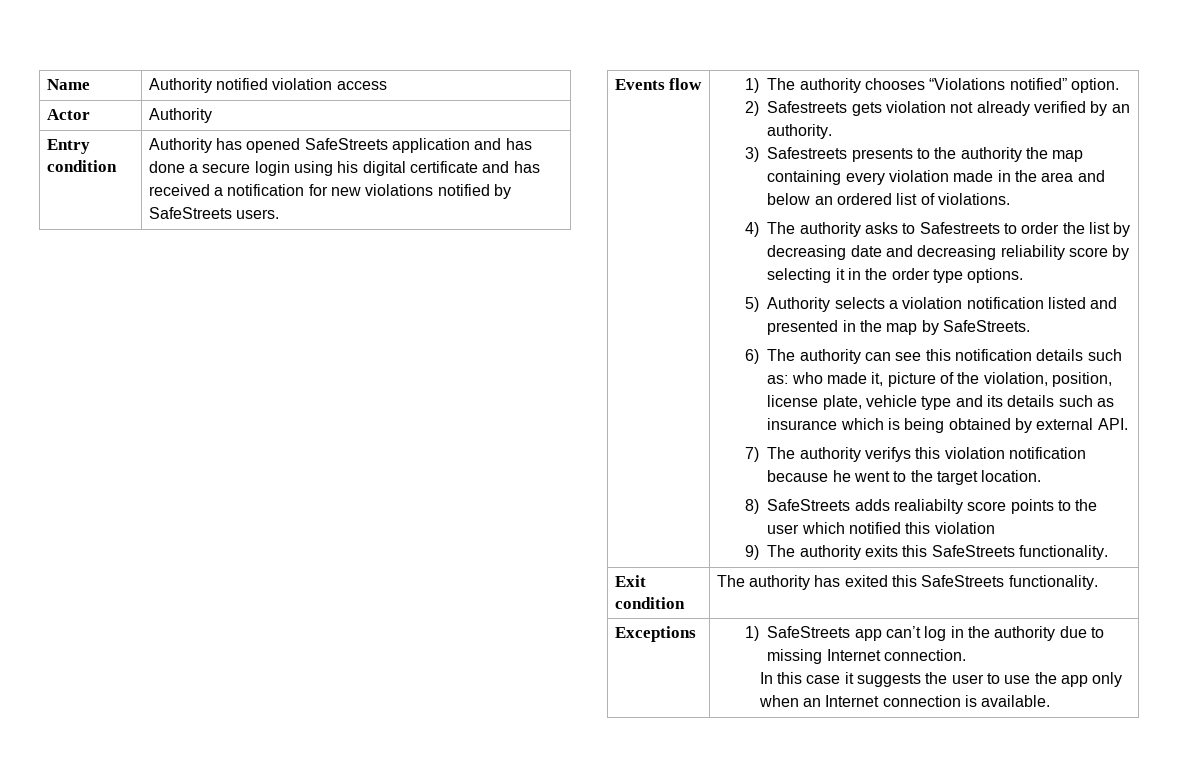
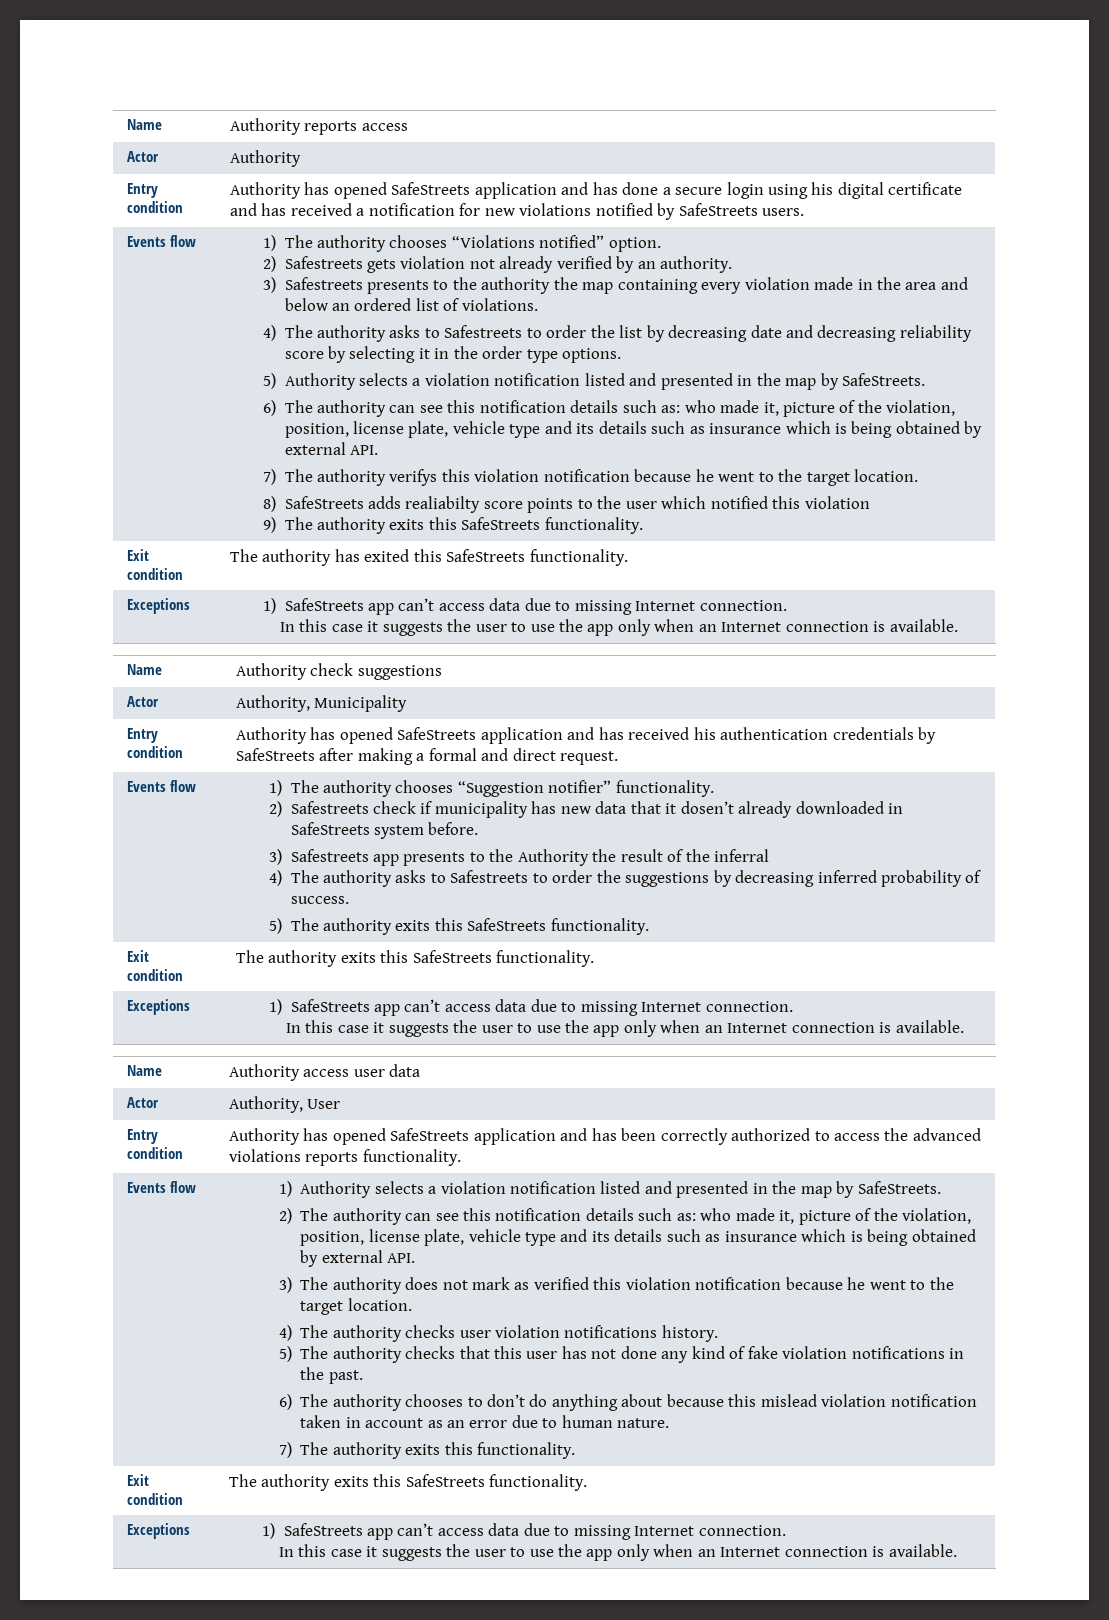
- Name | Authority notified violation access
+ Name | Authority reports access
  Exit condition | The authority has exited this SafeStreets functionality.
- Exceptions | 1) SafeStreets app can’t log in the authority due to missing Internet connection.
+ Exceptions | 1) SafeStreets app can’t access data due to missing Internet connection.
+ Name | Authority check suggestions
+ Actor | Authority, Municipality
+ Entry condition | Authority has opened SafeStreets application and has received his authentication credentials by SafeStreets after making a formal and direct request.
+ Events flow | 1) The authority chooses “Suggestion notifier” functionality.
+ 2) Safestreets check if municipality has new data that it dosen’t already downloaded in SafeStreets system before.
+ 3) Safestreets app presents to the Authority the result of the inferral
+ 4) The authority asks to Safestreets to order the suggestions by decreasing inferred probability of success.
+ 5) The authority exits this SafeStreets functionality.
+ Exit condition | The authority exits this SafeStreets functionality.
+ Exceptions | 1) SafeStreets app can’t access data due to missing Internet connection.
+ In this case it suggests the user to use the app only when an Internet connection is available.
+ Name | Authority access user data
+ Actor | Authority, User
+ Entry condition | Authority has opened SafeStreets application and has been correctly authorized to access the advanced violations reports functionality.
+ Events flow | 1) Authority selects a violation notification listed and presented in the map by SafeStreets.
+ 2) The authority can see this notification details such as: who made it, picture of the violation, position, license plate, vehicle type and its details such as insurance which is being obtained by external API.
+ 3) The authority does not mark as verified this violation notification because he went to the target location.
+ 4) The authority checks user violation notifications history.
+ 5) The authority checks that this user has not done any kind of fake violation notifications in the past.
+ 6) The authority chooses to don’t do anything about because this mislead violation notification taken in account as an error due to human nature.
+ 7) The authority exits this functionality.
+ Exit condition | The authority exits this SafeStreets functionality.
+ Exceptions | 1) SafeStreets app can’t access data due to missing Internet connection.
+ In this case it suggests the user to use the app only when an Internet connection is available.

